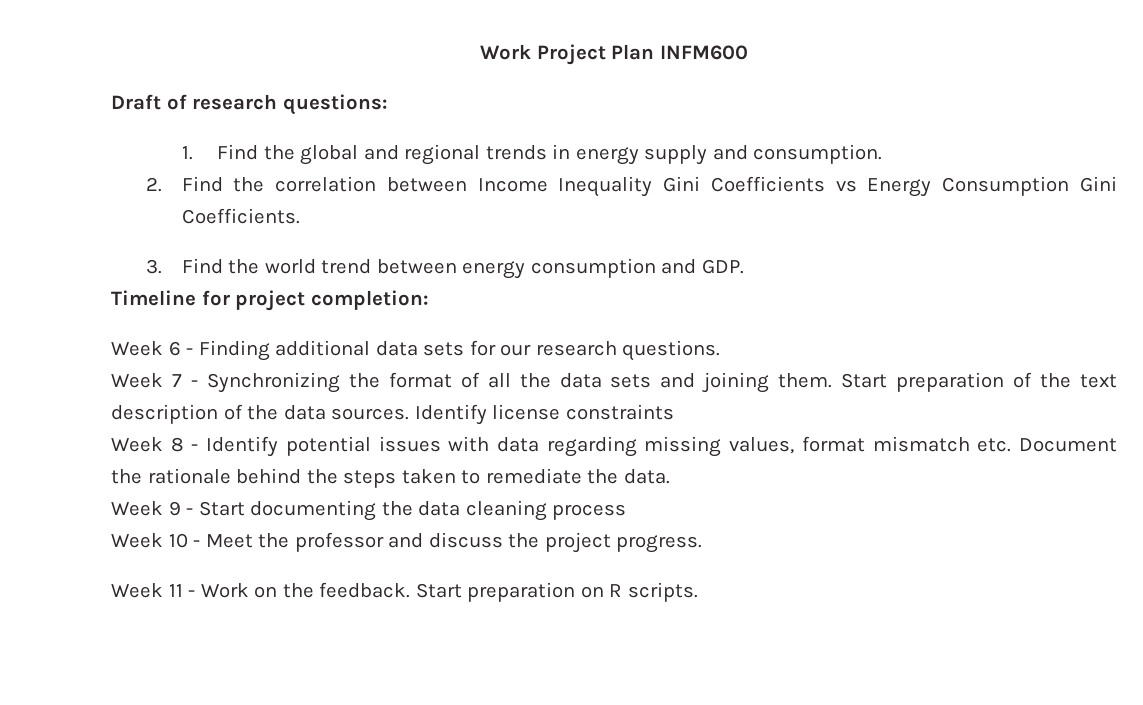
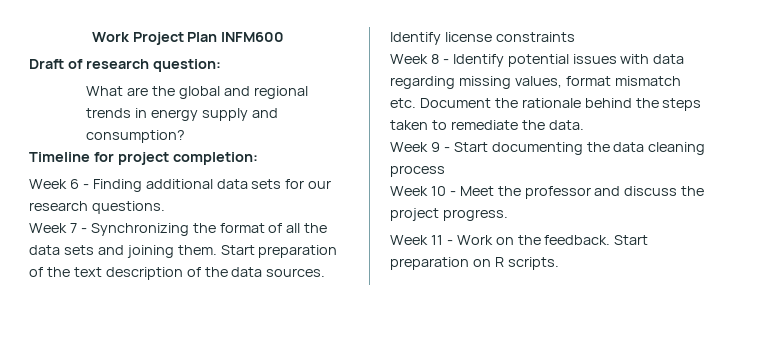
- Draft of research questions:
- 1. Find the global and regional trends in energy supply and consumption.
- 2. Find the correlation between Income Inequality Gini Coefficients vs Energy Consumption Gini Coefficients.
- 3. Find the world trend between energy consumption and GDP.
+ Draft of research question:
+ What are the global and regional trends in energy supply and consumption?

